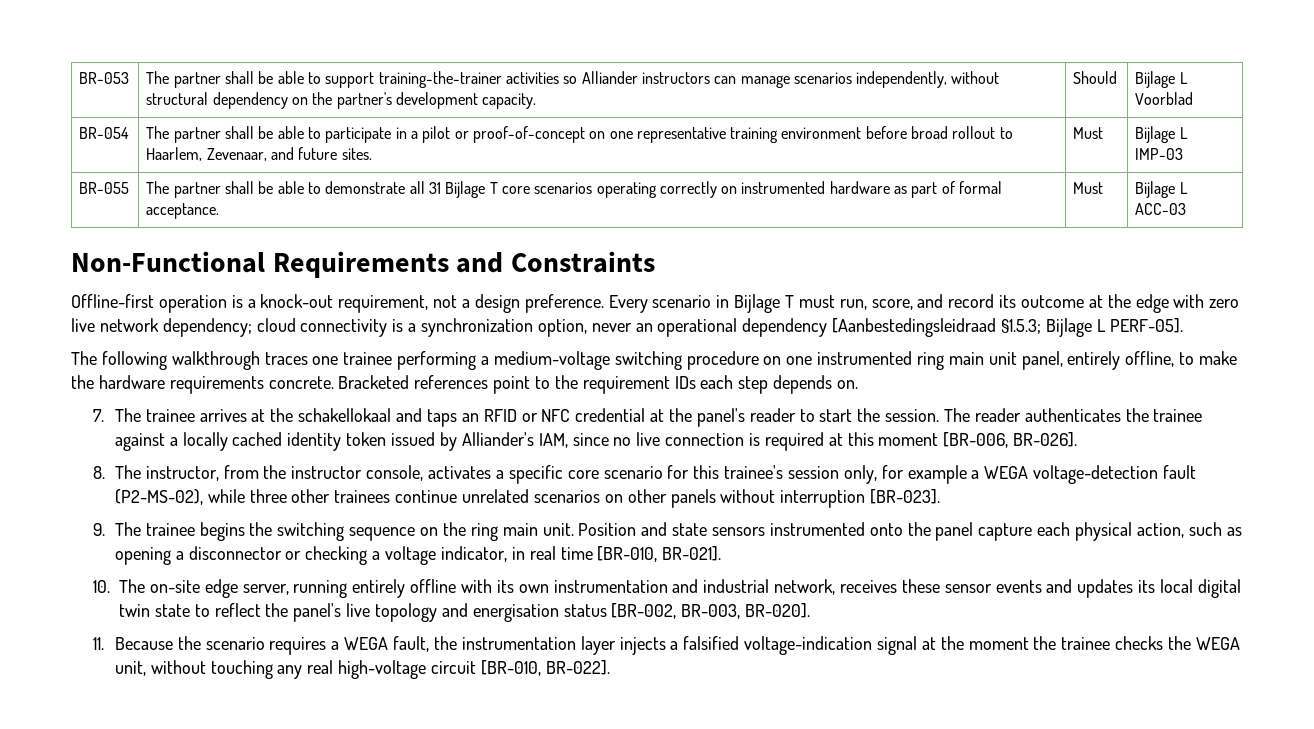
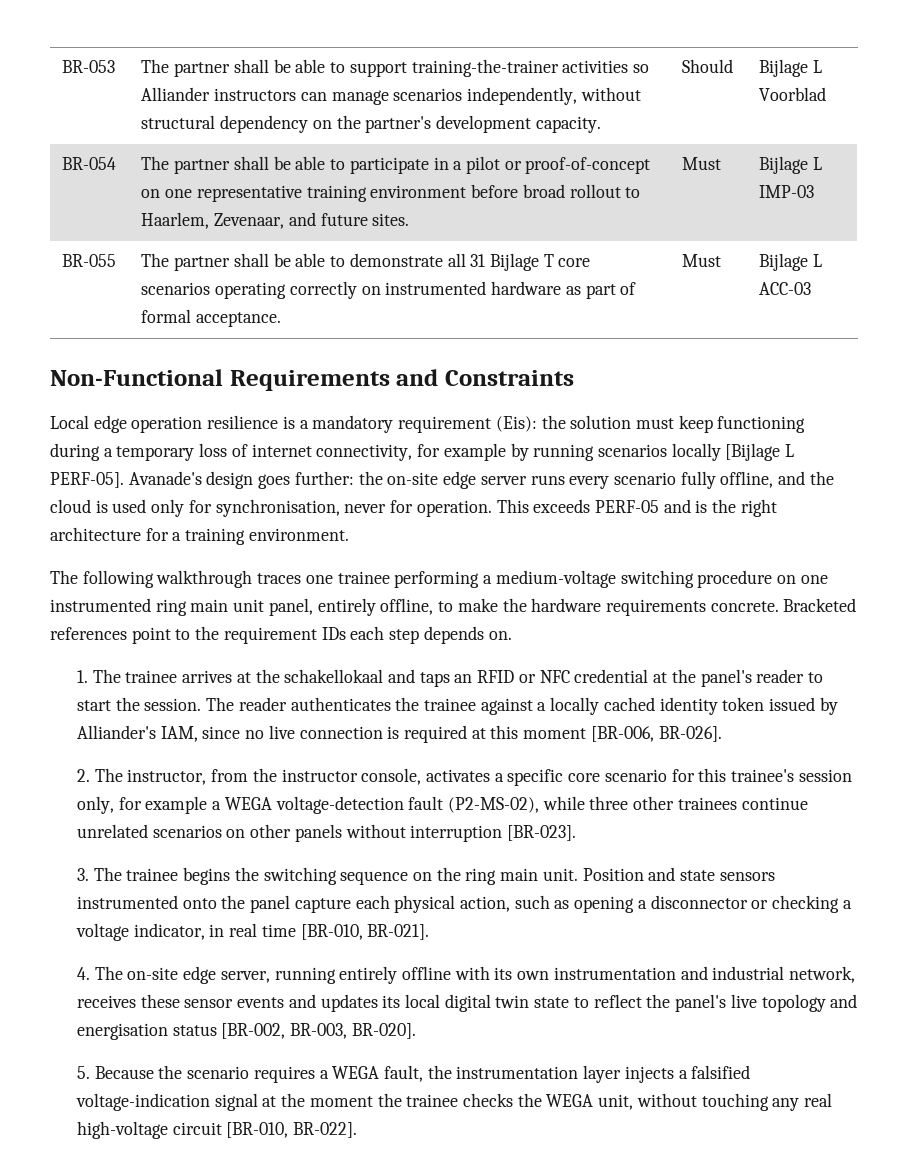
- Offline-first operation is a knock-out requirement, not a design preference. Every scenario in Bijlage T must run, score, and record its outcome at the edge with zero live network dependency; cloud connectivity is a synchronization option, never an operational dependency [Aanbestedingsleidraad §1.5.3; Bijlage L PERF-05].
+ Local edge operation resilience is a mandatory requirement (Eis): the solution must keep functioning during a temporary loss of internet connectivity, for example by running scenarios locally [Bijlage L PERF-05]. Avanade's design goes further: the on-site edge server runs every scenario fully offline, and the cloud is used only for synchronisation, never for operation. This exceeds PERF-05 and is the right architecture for a training environment.
- 7. The trainee arrives at the schakellokaal and taps an RFID or NFC credential at the panel's reader to start the session.
+ 1. The trainee arrives at the schakellokaal and taps an RFID or NFC credential at the panel's reader to start the session.
- 8. The instructor, from the instructor console, activates a specific core scenario for this trainee's session only, for example a WEGA voltage-detection fault (P2-MS-02), while three other trainees continue unrelated scenarios on other panels without interruption [BR-023].
+ 2. The instructor, from the instructor console, activates a specific core scenario for this trainee's session only, for example a WEGA voltage-detection fault (P2-MS-02), while three other trainees continue unrelated scenarios on other panels without interruption [BR-023].
- 9. The trainee begins the switching sequence on the ring main unit.
+ 3. The trainee begins the switching sequence on the ring main unit.
- 10. The on-site edge server, running entirely offline with its own instrumentation and industrial network, receives these sensor events and updates its local digital twin state to reflect the panel's live topology and energisation status [BR-002, BR-003, BR-020].
+ 4. The on-site edge server, running entirely offline with its own instrumentation and industrial network, receives these sensor events and updates its local digital twin state to reflect the panel's live topology and energisation status [BR-002, BR-003, BR-020].
- 11. Because the scenario requires a WEGA fault, the instrumentation layer injects a falsified voltage-indication signal at the moment the trainee checks the WEGA unit, without touching any real high-voltage circuit [BR-010, BR-022].
+ 5. Because the scenario requires a WEGA fault, the instrumentation layer injects a falsified voltage-indication signal at the moment the trainee checks the WEGA unit, without touching any real high-voltage circuit [BR-010, BR-022].

